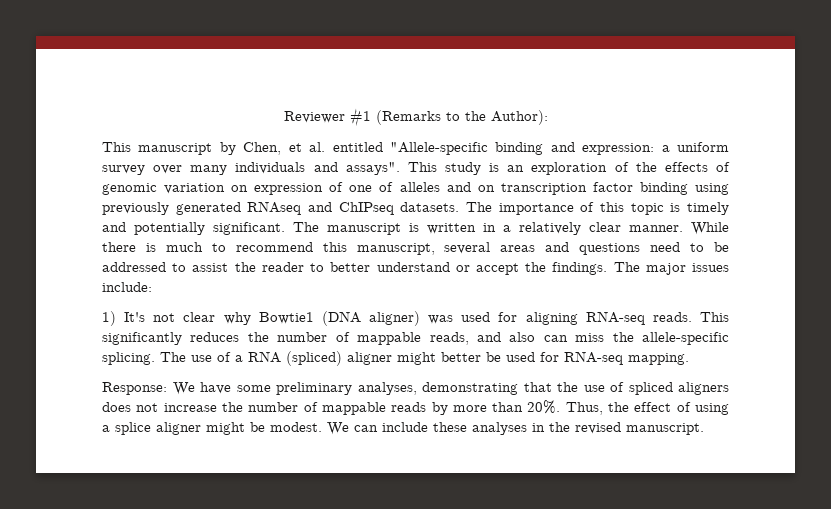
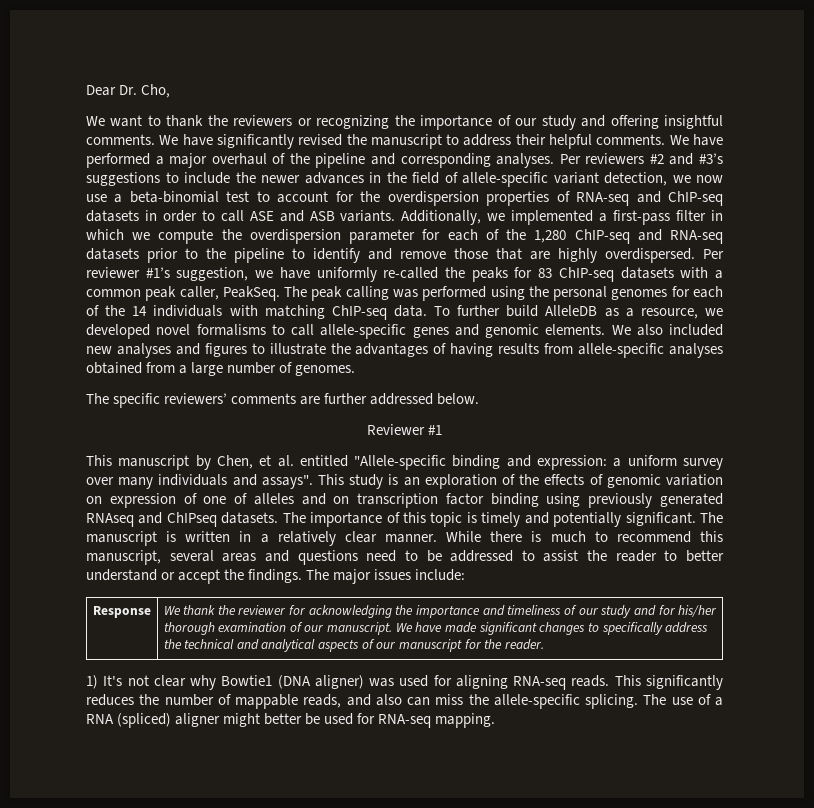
- Reviewer #1 (Remarks to the Author):
+ Dear Dr. Cho,
+ We want to thank the reviewers or recognizing the importance of our study and offering insightful comments. We have significantly revised the manuscript to address their helpful comments. We have performed a major overhaul of the pipeline and corresponding analyses. Per reviewers #2 and #3’s suggestions to include the newer advances in the field of allele-specific variant detection, we now use a beta-binomial test to account for the overdispersion properties of RNA-seq and ChIP-seq datasets in order to call ASE and ASB variants. Additionally, we implemented a first-pass filter in which we compute the overdispersion parameter for each of the 1,280 ChIP-seq and RNA-seq datasets prior to the pipeline to identify and remove those that are highly overdispersed. Per reviewer #1’s suggestion, we have uniformly re-called the peaks for 83 ChIP-seq datasets with a common peak caller, PeakSeq. The peak calling was performed using the personal genomes for each of the 14 individuals with matching ChIP-seq data. To further build AlleleDB as a resource, we developed novel formalisms to call allele-specific genes and genomic elements. We also included new analyses and figures to illustrate the advantages of having results from allele-specific analyses obtained from a large number of genomes.
+ The specific reviewers’ comments are further addressed below.
+ Reviewer #1
+ Response | We thank the reviewer for acknowledging the importance and timeliness of our study and for his/her thorough examination of our manuscript. We have made significant changes to specifically address the technical and analytical aspects of our manuscript for the reader.
- Response: We have some preliminary analyses, demonstrating that the use of spliced aligners does not increase the number of mappable reads by more than 20%. Thus, the effect of using a splice aligner might be modest. We can include these analyses in the revised manuscript.

